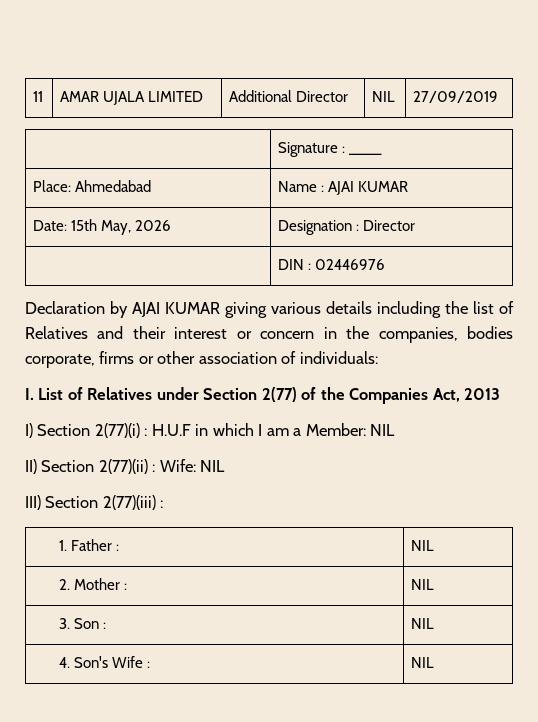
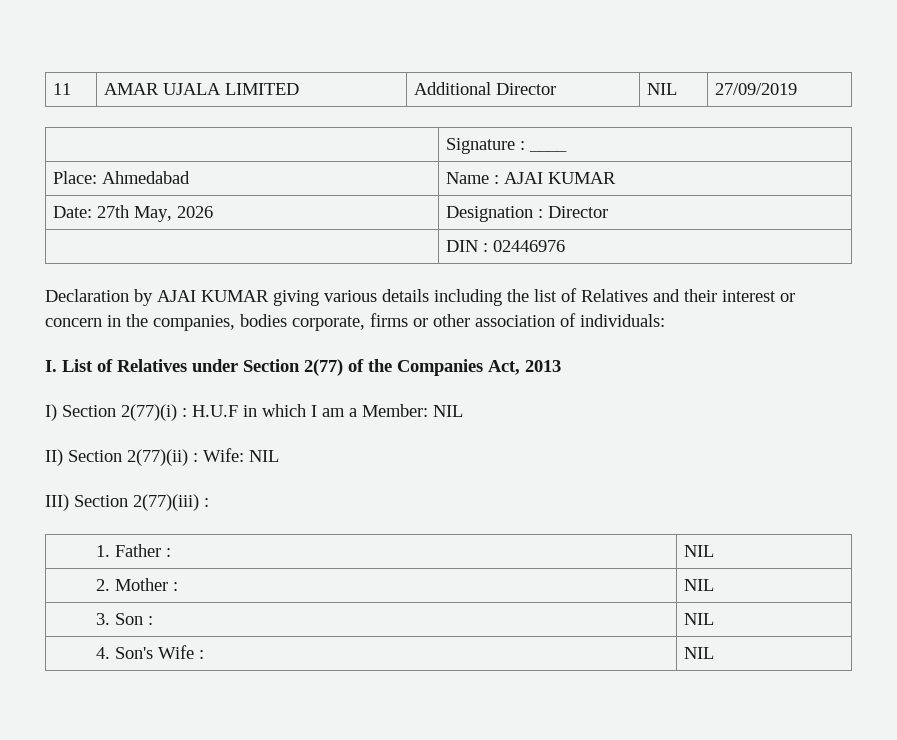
- Date: 15th May, 2026 | Designation : Director
+ Date: 27th May, 2026 | Designation : Director

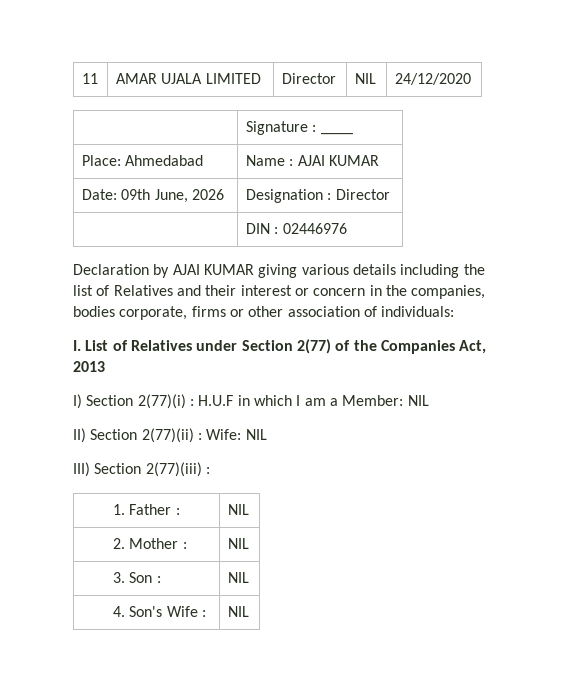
- 11 | AMAR UJALA LIMITED | Additional Director | NIL | 27/09/2019
+ 11 | AMAR UJALA LIMITED | Director | NIL | 24/12/2020
- Date: 27th May, 2026 | Designation : Director
+ Date: 09th June, 2026 | Designation : Director

